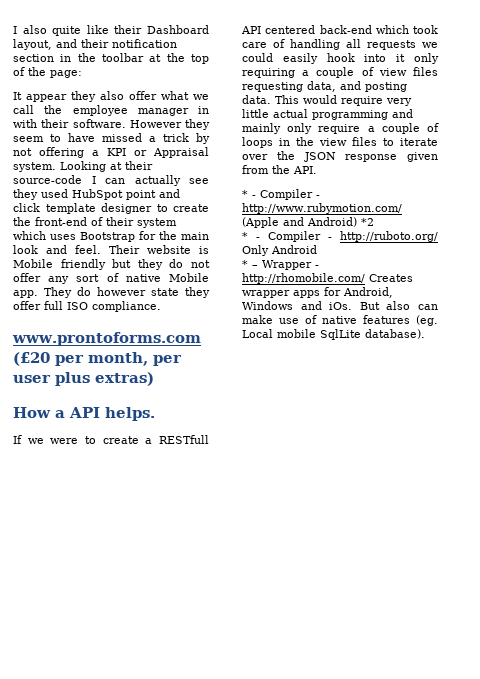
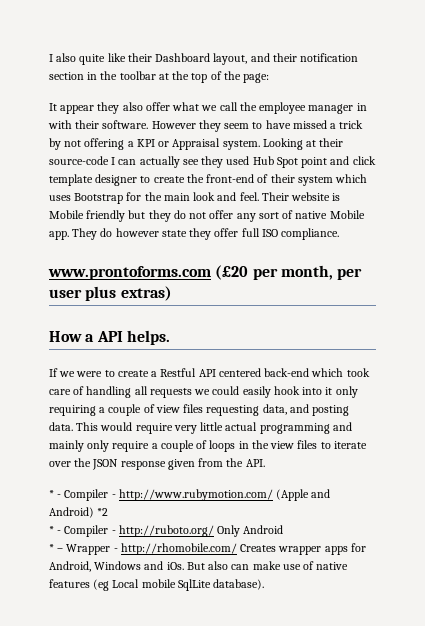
- Looking at their source-code I can actually see they used HubSpot point and click template designer to create the front-end of their system which uses Bootstrap for the main look and feel.
+ Looking at their source-code I can actually see they used Hub Spot point and click template designer to create the front-end of their system which uses Bootstrap for the main look and feel.
- If we were to create a RESTfull API centered back-end which took care of handling all requests we could easily hook into it only requiring a couple of view files requesting data, and posting data.
+ If we were to create a Restful API centered back-end which took care of handling all requests we could easily hook into it only requiring a couple of view files requesting data, and posting data.
- But also can make use of native features (eg. Local mobile SqlLite database).
+ But also can make use of native features (eg Local mobile SqlLite database).

